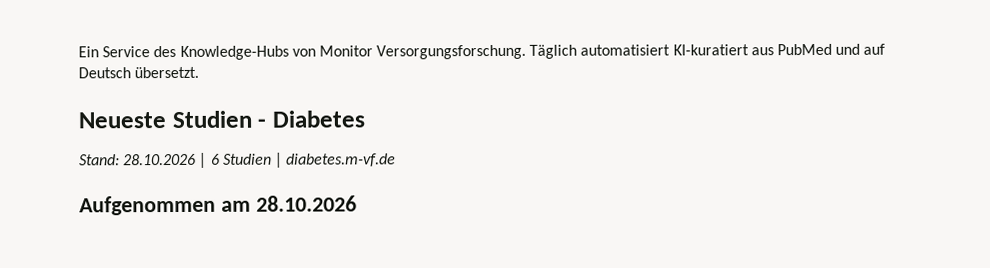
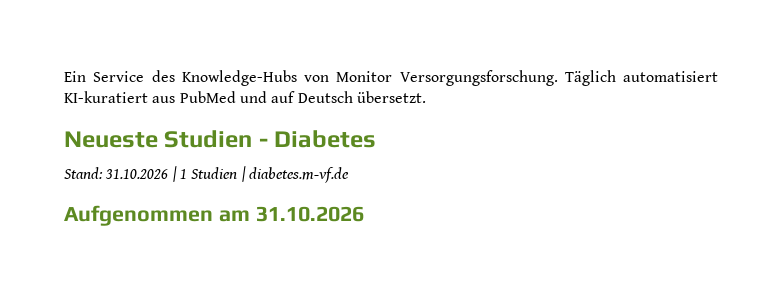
- Stand: 28.10.2026 | 6 Studien | diabetes.m-vf.de
+ Stand: 31.10.2026 | 1 Studien | diabetes.m-vf.de
- Aufgenommen am 28.10.2026
+ Aufgenommen am 31.10.2026

